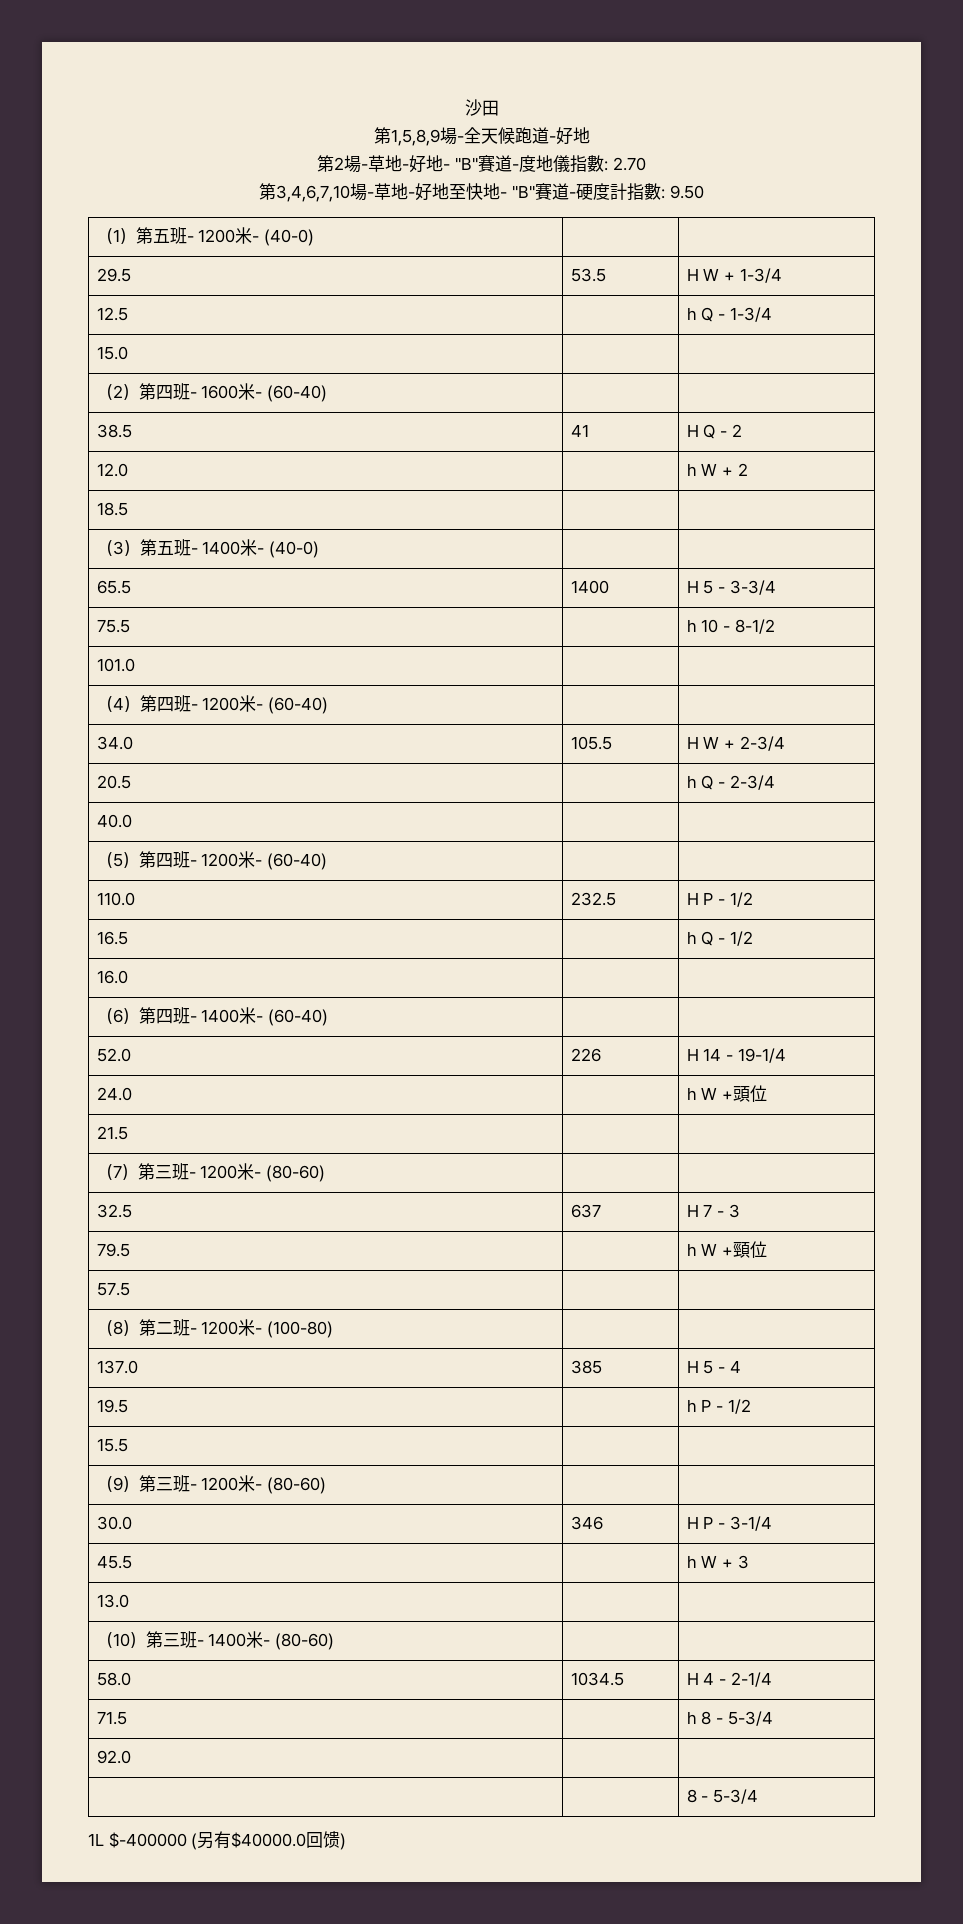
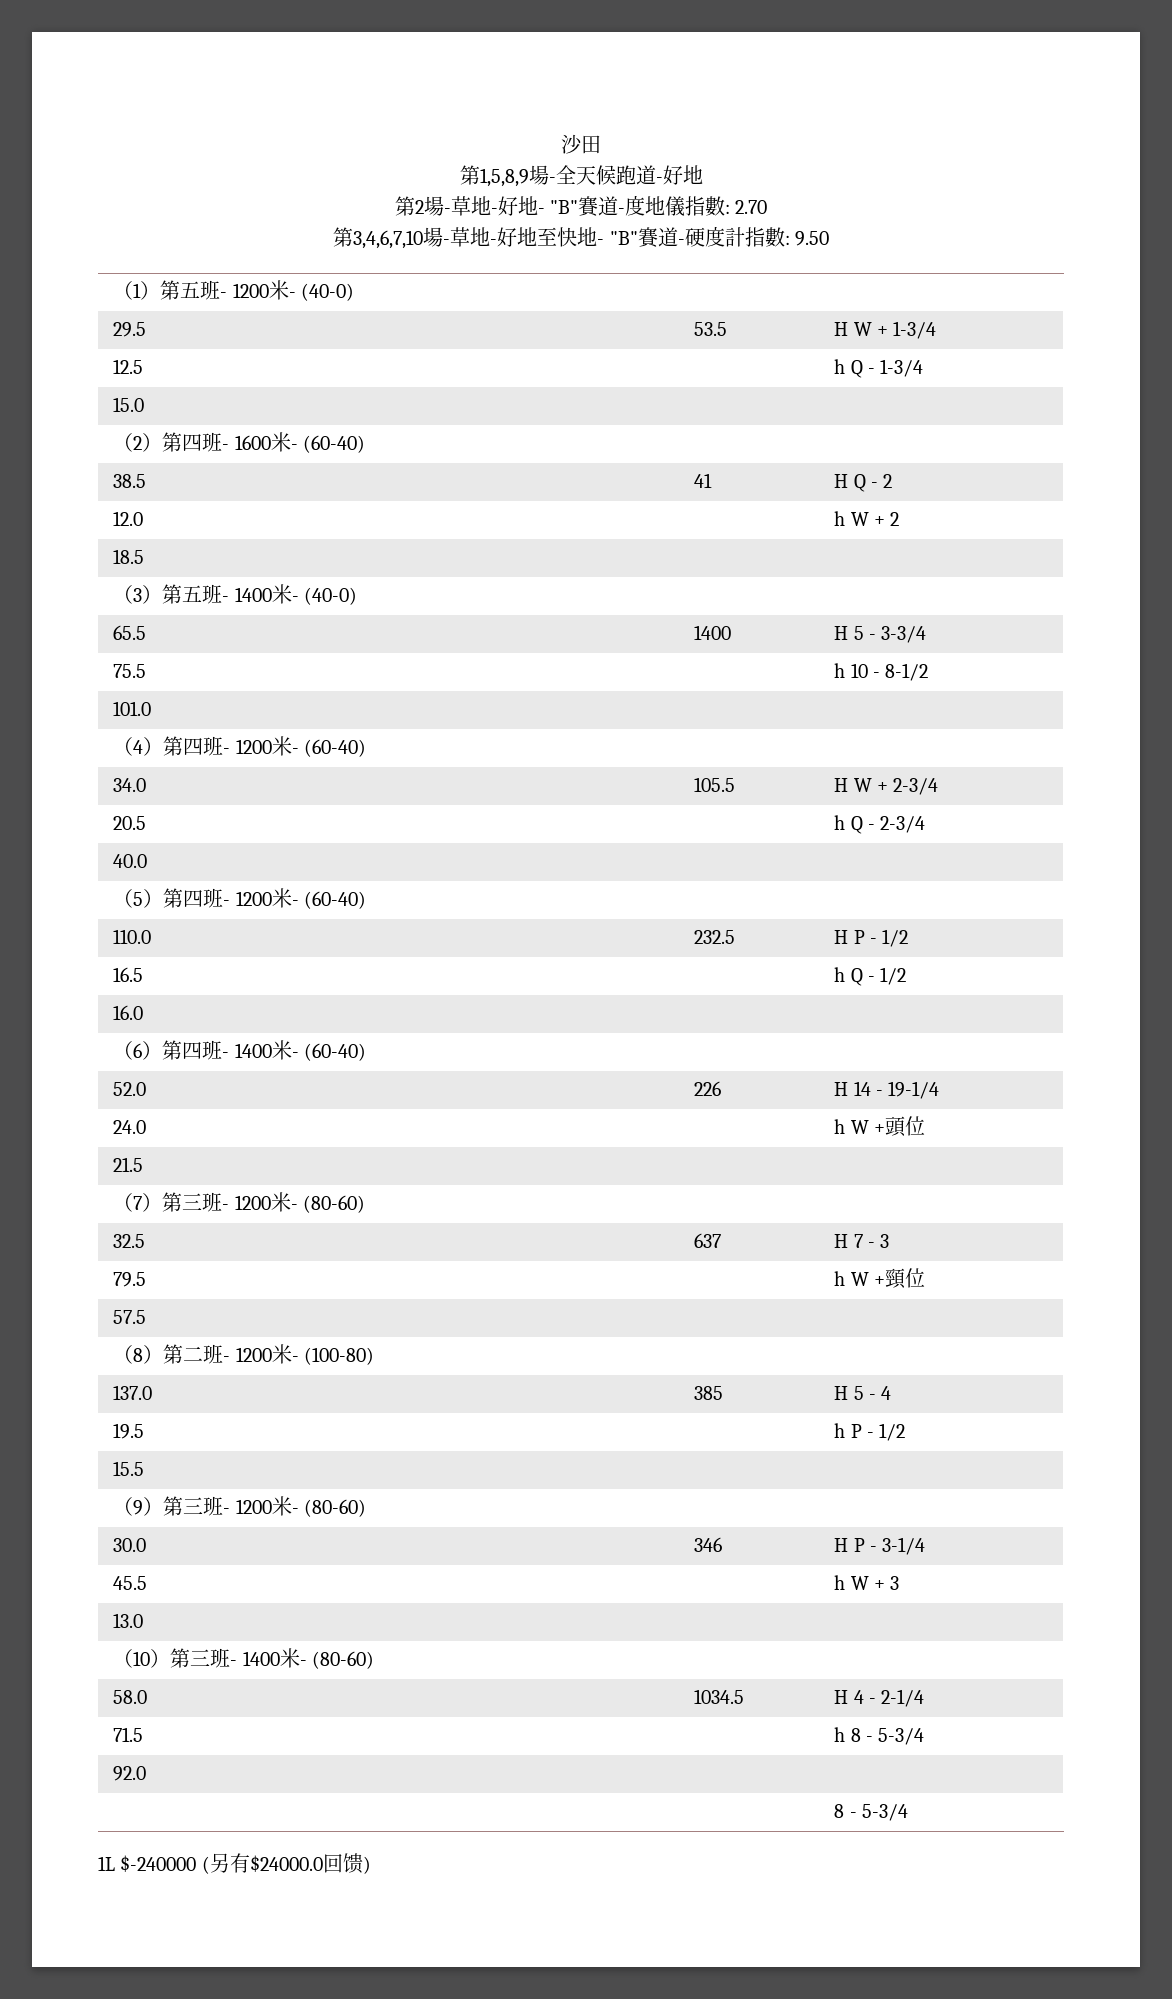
- 1L $-400000 (另有$40000.0回馈)
+ 1L $-240000 (另有$24000.0回馈)

